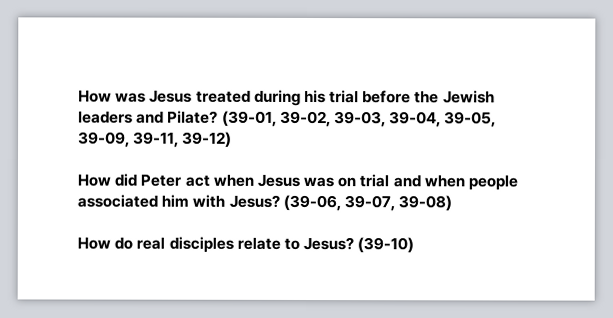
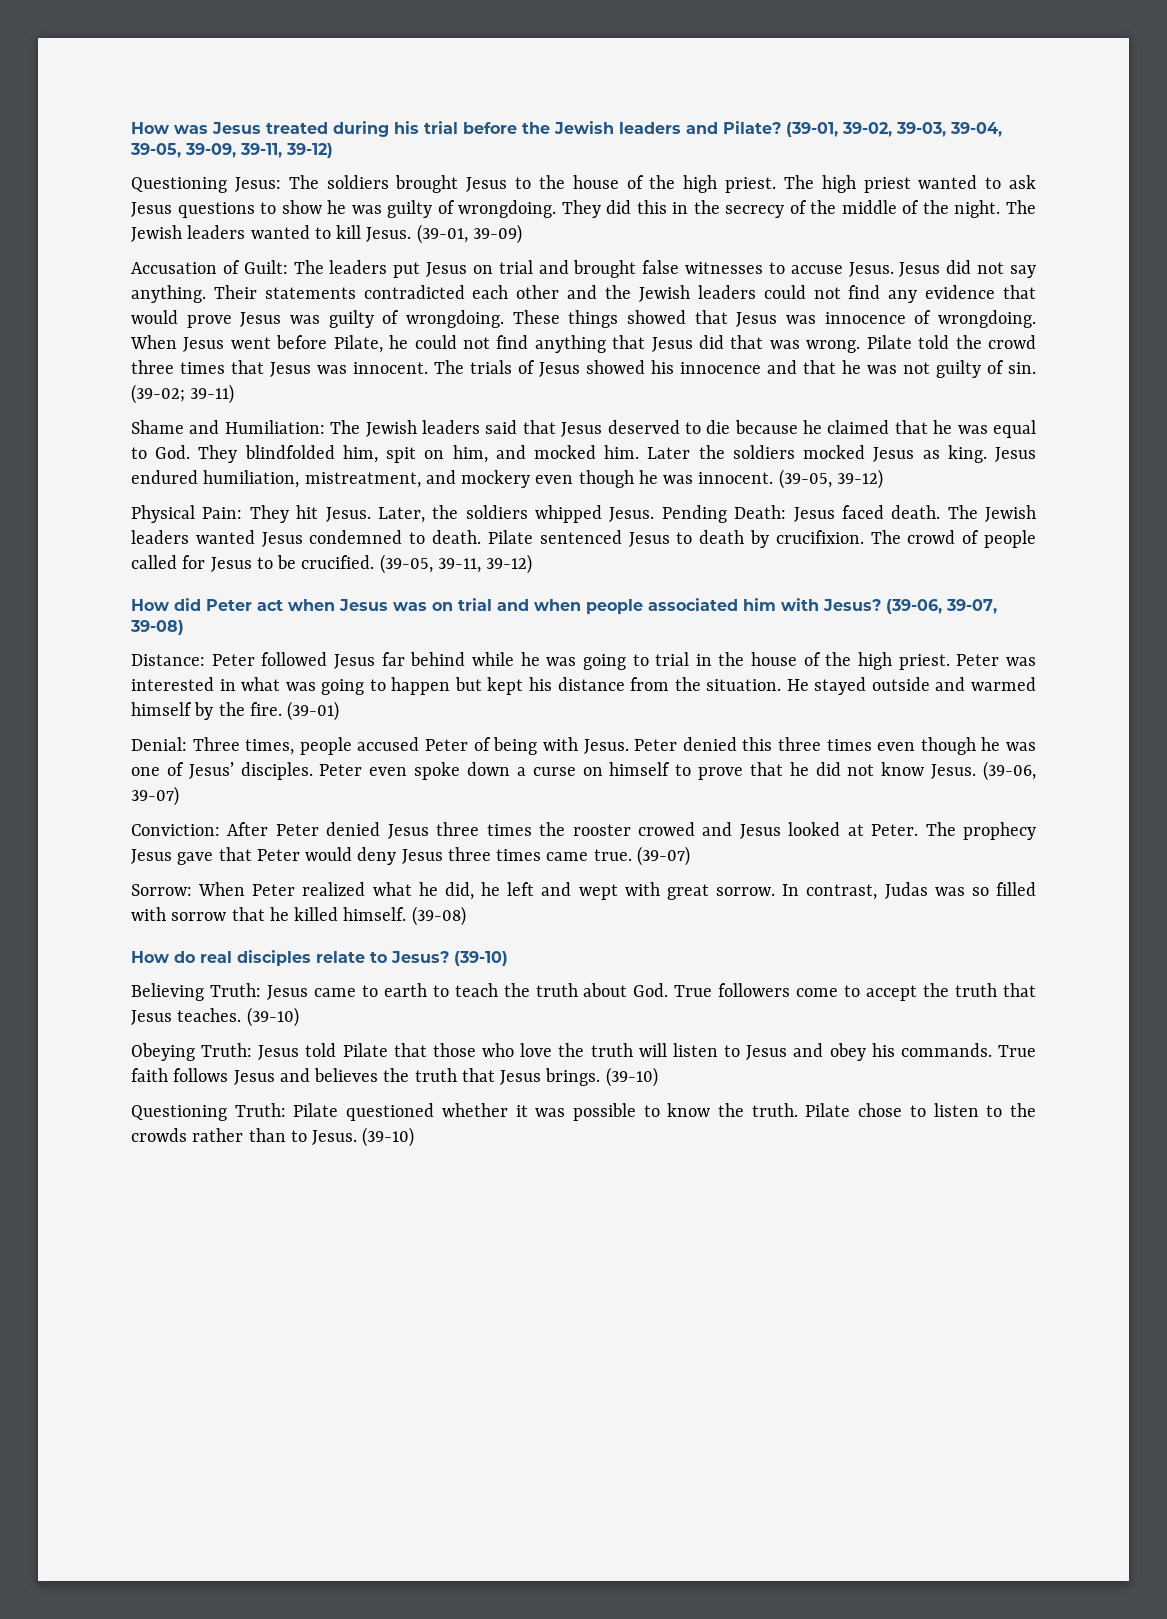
+ Questioning Jesus: The soldiers brought Jesus to the house of the high priest. The high priest wanted to ask Jesus questions to show he was guilty of wrongdoing. They did this in the secrecy of the middle of the night. The Jewish leaders wanted to kill Jesus. (39-01, 39-09)
+ Accusation of Guilt: The leaders put Jesus on trial and brought false witnesses to accuse Jesus. Jesus did not say anything. Their statements contradicted each other and the Jewish leaders could not find any evidence that would prove Jesus was guilty of wrongdoing. These things showed that Jesus was innocence of wrongdoing. When Jesus went before Pilate, he could not find anything that Jesus did that was wrong. Pilate told the crowd three times that Jesus was innocent. The trials of Jesus showed his innocence and that he was not guilty of sin. (39-02; 39-11)
+ Shame and Humiliation: The Jewish leaders said that Jesus deserved to die because he claimed that he was equal to God. They blindfolded him, spit on him, and mocked him. Later the soldiers mocked Jesus as king. Jesus endured humiliation, mistreatment, and mockery even though he was innocent. (39-05, 39-12)
+ Physical Pain: They hit Jesus. Later, the soldiers whipped Jesus. Pending Death: Jesus faced death. The Jewish leaders wanted Jesus condemned to death. Pilate sentenced Jesus to death by crucifixion. The crowd of people called for Jesus to be crucified. (39-05, 39-11, 39-12)
+ Distance: Peter followed Jesus far behind while he was going to trial in the house of the high priest. Peter was interested in what was going to happen but kept his distance from the situation. He stayed outside and warmed himself by the fire. (39-01)
+ Denial: Three times, people accused Peter of being with Jesus. Peter denied this three times even though he was one of Jesus’ disciples. Peter even spoke down a curse on himself to prove that he did not know Jesus. (39-06, 39-07)
+ Conviction: After Peter denied Jesus three times the rooster crowed and Jesus looked at Peter. The prophecy Jesus gave that Peter would deny Jesus three times came true. (39-07)
+ Sorrow: When Peter realized what he did, he left and wept with great sorrow. In contrast, Judas was so filled with sorrow that he killed himself. (39-08)
+ Believing Truth: Jesus came to earth to teach the truth about God. True followers come to accept the truth that Jesus teaches. (39-10)
+ Obeying Truth: Jesus told Pilate that those who love the truth will listen to Jesus and obey his commands. True faith follows Jesus and believes the truth that Jesus brings. (39-10)
+ Questioning Truth: Pilate questioned whether it was possible to know the truth. Pilate chose to listen to the crowds rather than to Jesus. (39-10)

